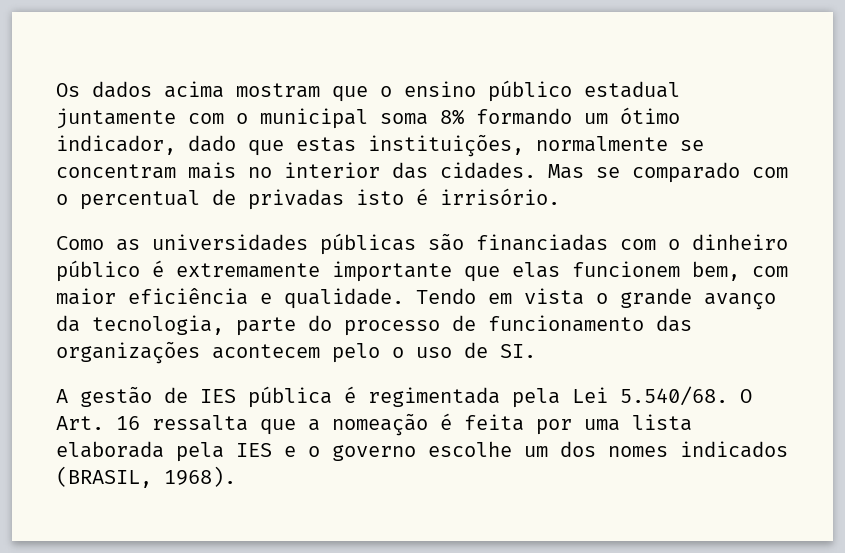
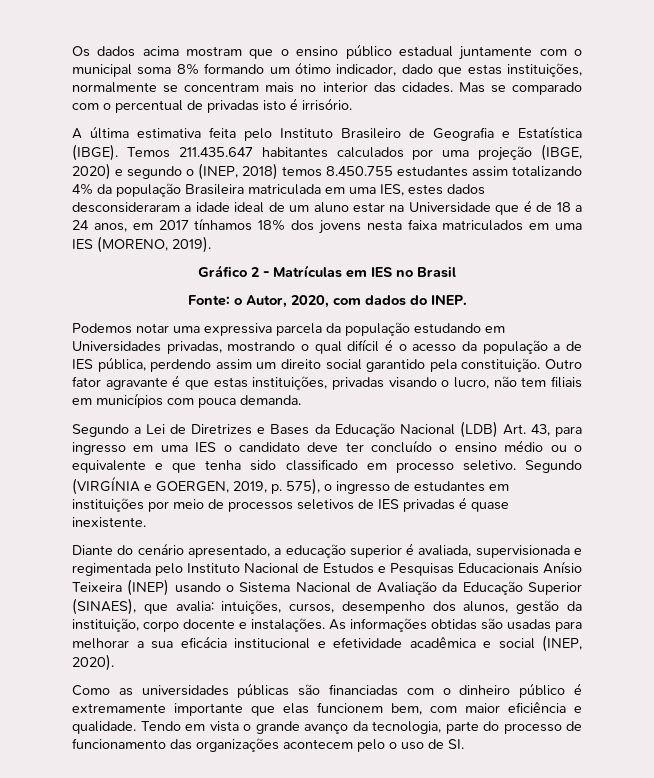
+ A última estimativa feita pelo Instituto Brasileiro de Geografia e Estatística (IBGE). Temos 211.435.647 habitantes calculados por uma projeção (IBGE, 2020) e segundo o (INEP, 2018) temos 8.450.755 estudantes assim totalizando 4% da população Brasileira matriculada em uma IES, estes dados desconsideraram a idade ideal de um aluno estar na Universidade que é de 18 a 24 anos, em 2017 tínhamos 18% dos jovens nesta faixa matriculados em uma IES (MORENO, 2019).
+ Gráfico 2 - Matrículas em IES no Brasil
+ Fonte: o Autor, 2020, com dados do INEP.
+ Podemos notar uma expressiva parcela da população estudando em Universidades privadas, mostrando o qual difícil é o acesso da população a de IES pública, perdendo assim um direito social garantido pela constituição. Outro fator agravante é que estas instituições, privadas visando o lucro, não tem filiais em municípios com pouca demanda.
+ Segundo a Lei de Diretrizes e Bases da Educação Nacional (LDB) Art. 43, para ingresso em uma IES o candidato deve ter concluído o ensino médio ou o equivalente e que tenha sido classificado em processo seletivo. Segundo (VIRGÍNIA e GOERGEN, 2019, p. 575), o ingresso de estudantes em instituições por meio de processos seletivos de IES privadas é quase inexistente.
+ Diante do cenário apresentado, a educação superior é avaliada, supervisionada e regimentada pelo Instituto Nacional de Estudos e Pesquisas Educacionais Anísio Teixeira (INEP) usando o Sistema Nacional de Avaliação da Educação Superior (SINAES), que avalia: intuições, cursos, desempenho dos alunos, gestão da instituição, corpo docente e instalações. As informações obtidas são usadas para melhorar a sua eficácia institucional e efetividade acadêmica e social (INEP, 2020).
- A gestão de IES pública é regimentada pela Lei 5.540/68. O Art. 16 ressalta que a nomeação é feita por uma lista elaborada pela IES e o governo escolhe um dos nomes indicados (BRASIL, 1968).

